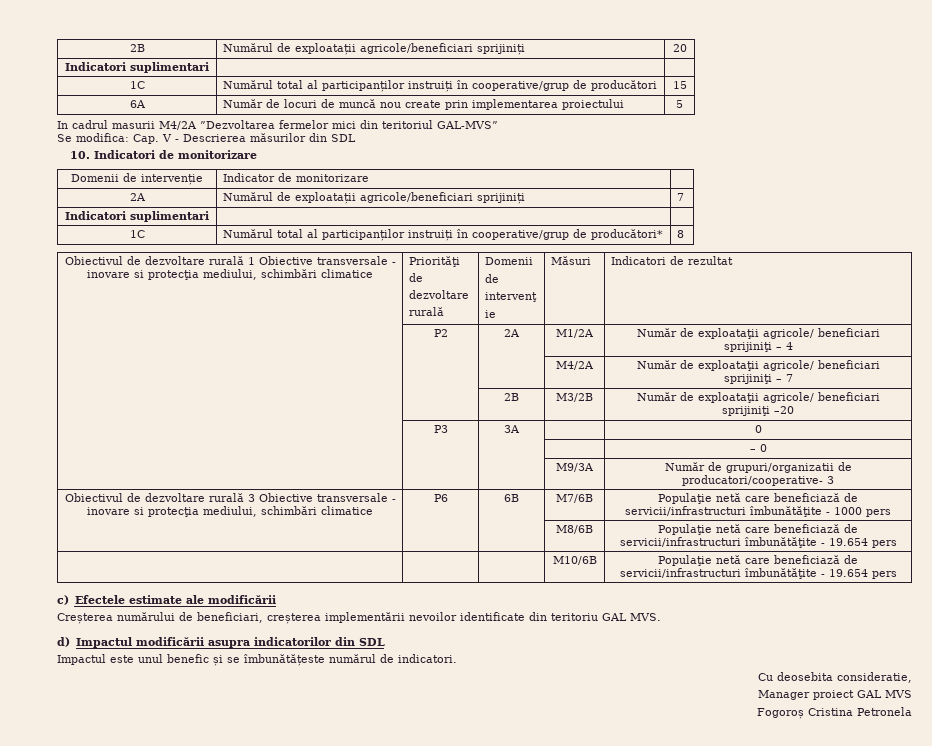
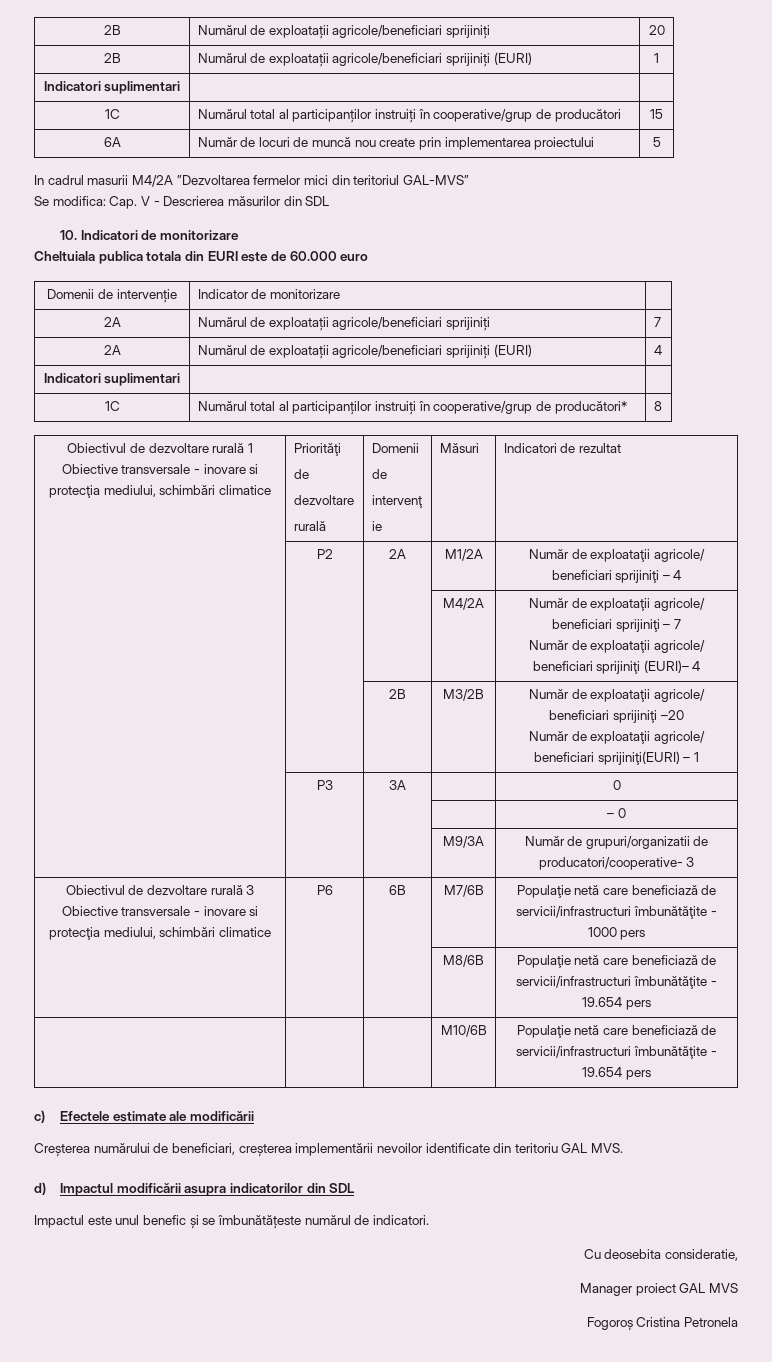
+ 2B | Numărul de exploatații agricole/beneficiari sprijiniți (EURI) | 1
+ Cheltuiala publica totala din EURI este de 60.000 euro
+ 2A | Numărul de exploatații agricole/beneficiari sprijiniți (EURI) | 4
  | | | M4/2A | Număr de exploataţii agricole/ beneficiari sprijiniţi – 7
+ Număr de exploataţii agricole/ beneficiari sprijiniţi (EURI)– 4
  | | 2B | M3/2B | Număr de exploataţii agricole/ beneficiari sprijiniţi –20
+ Număr de exploataţii agricole/ beneficiari sprijiniţi(EURI) – 1

